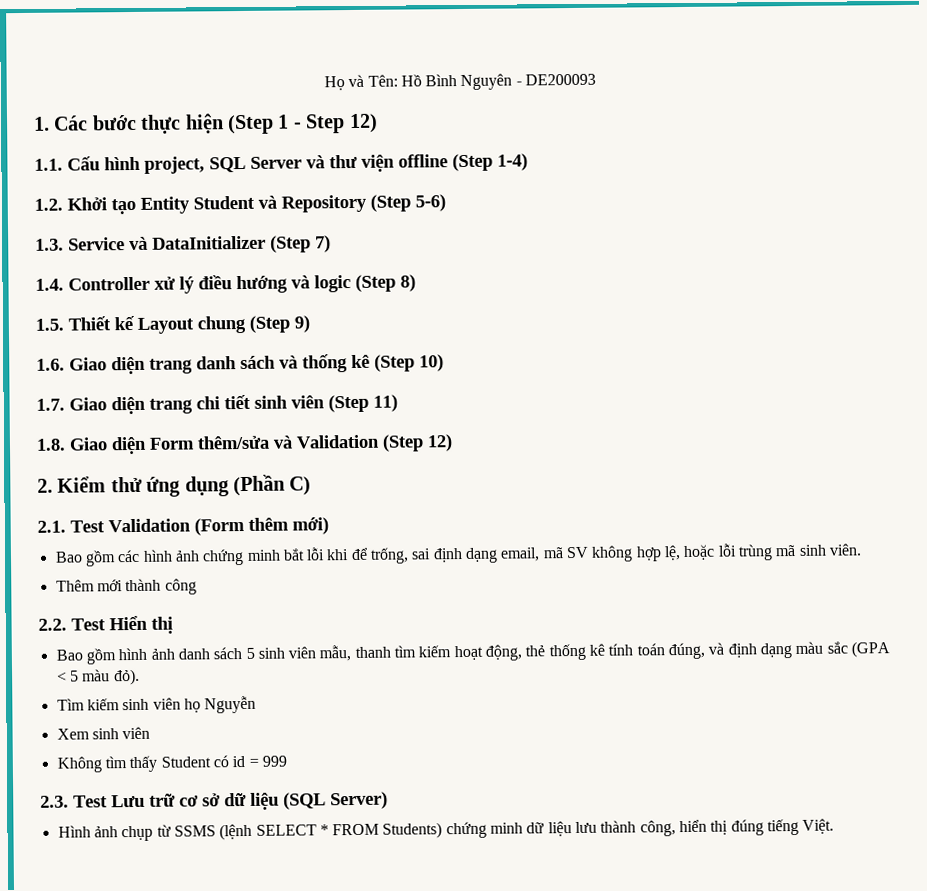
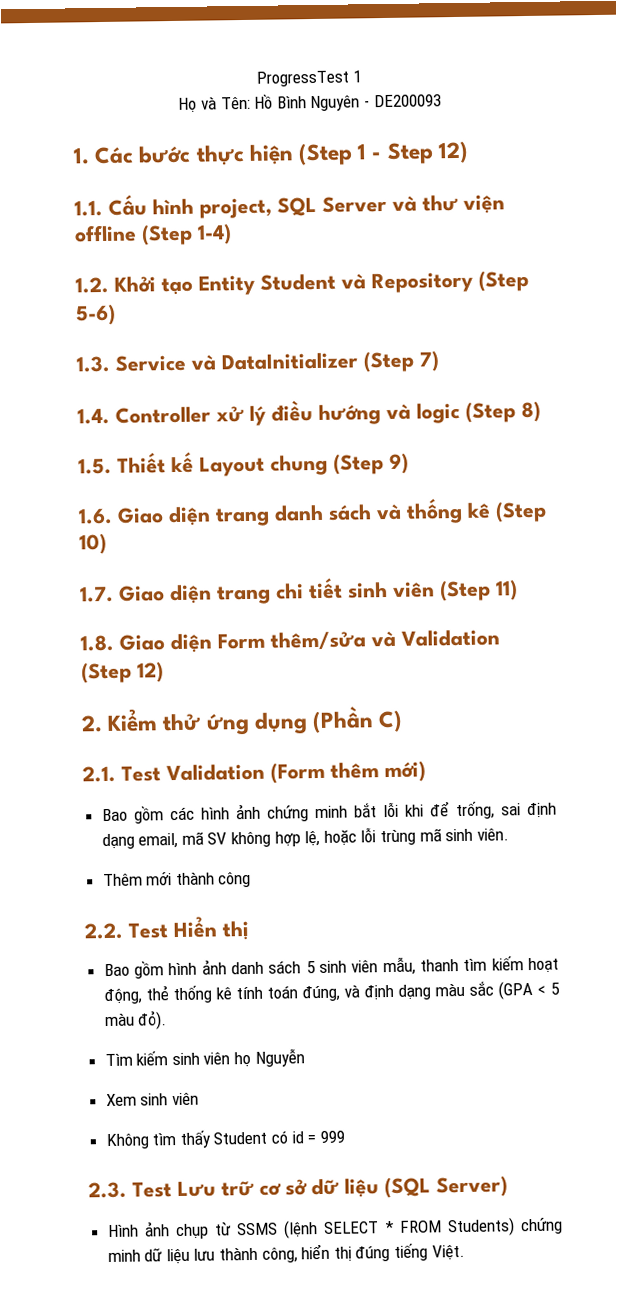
+ ProgressTest 1

